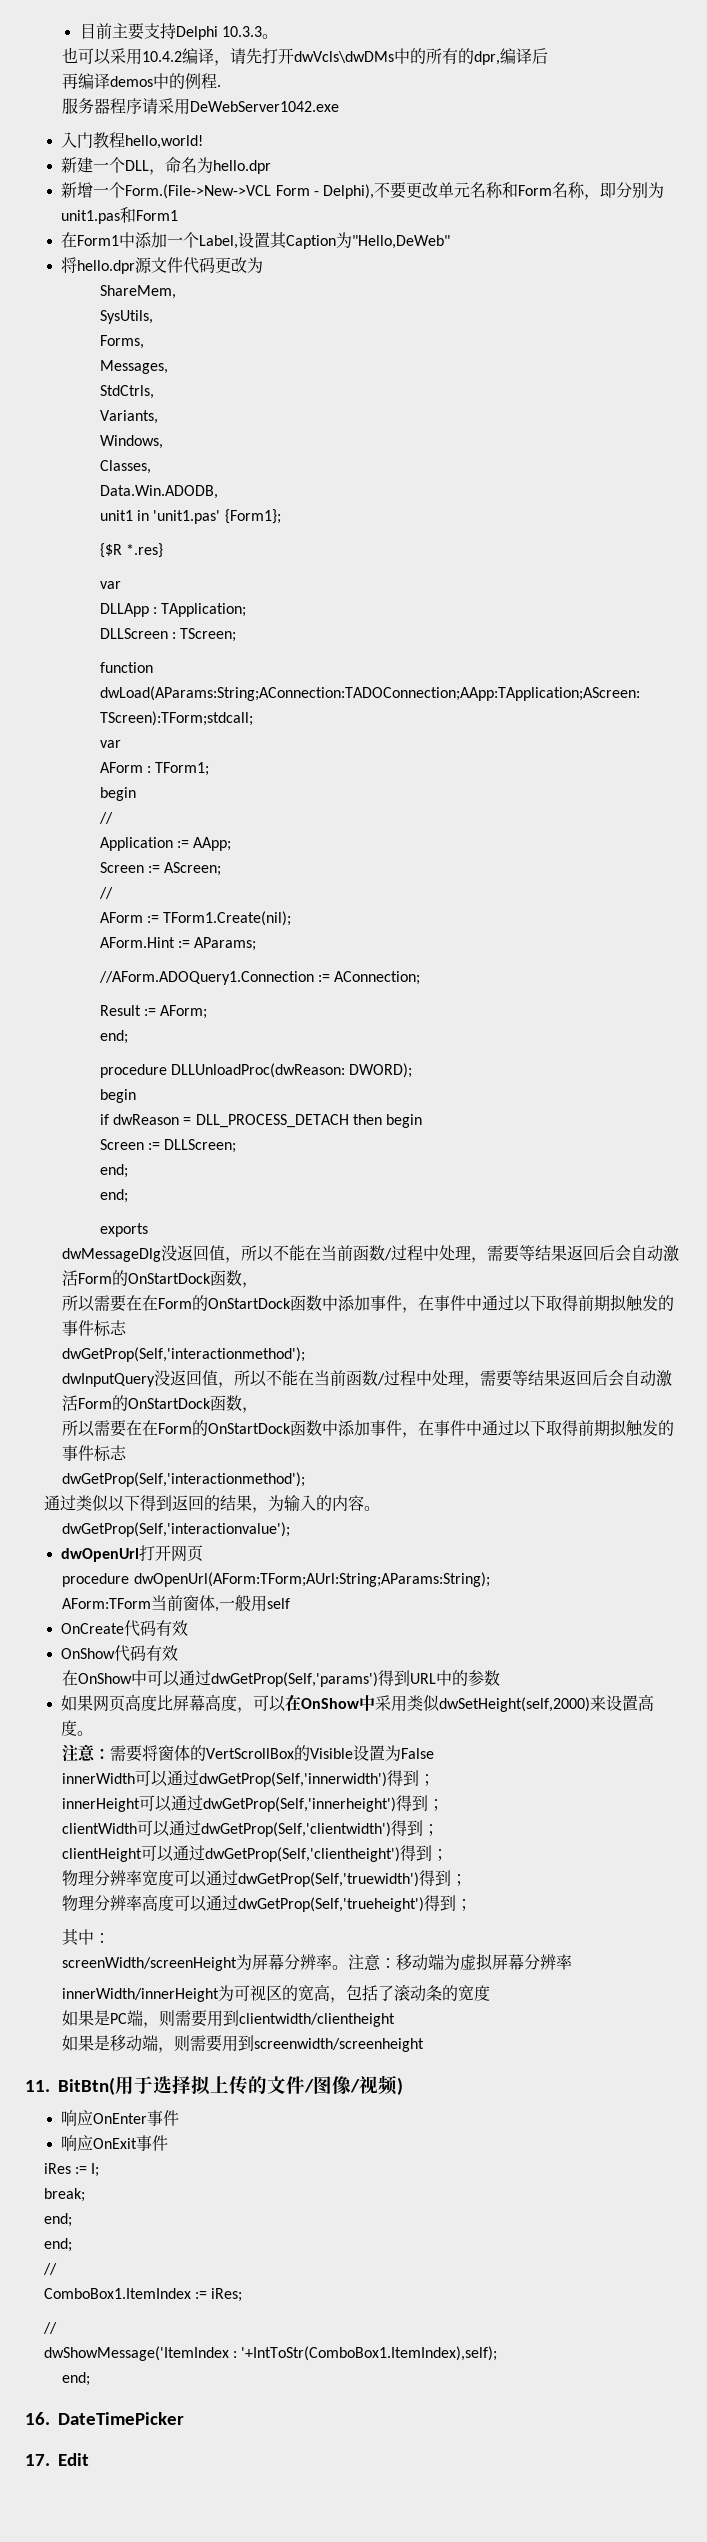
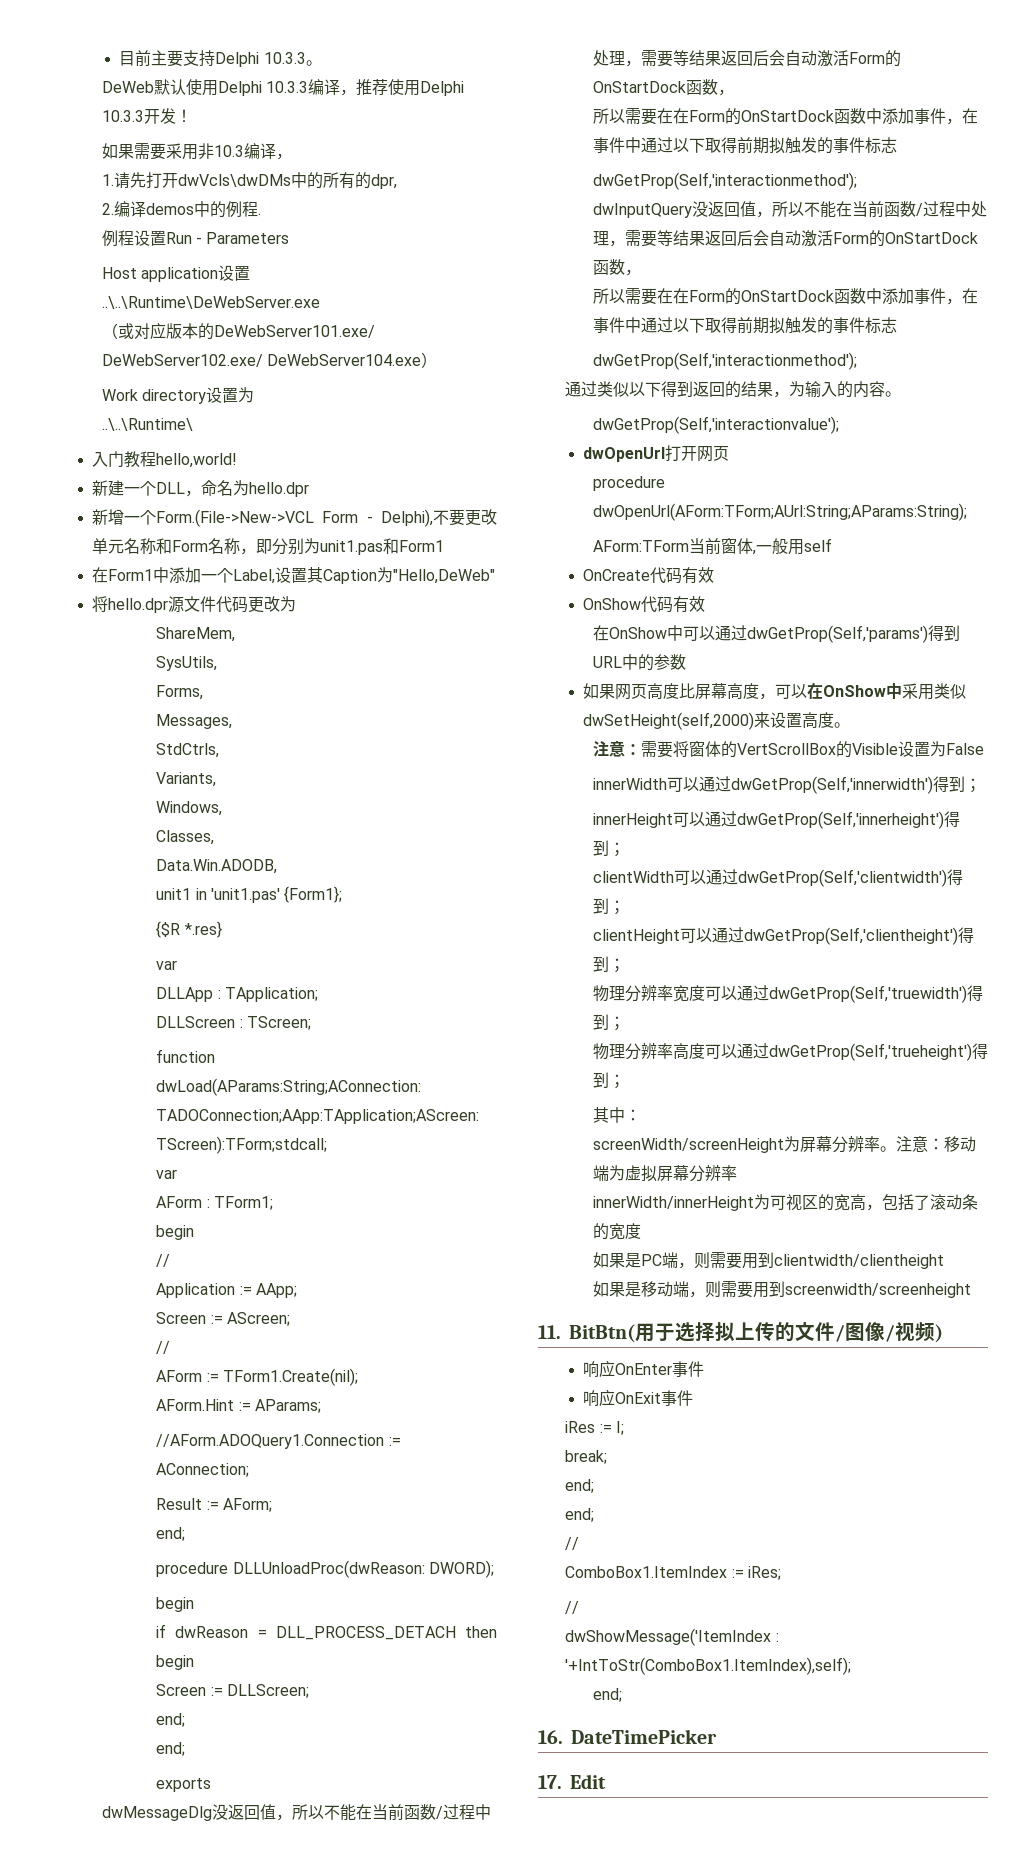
- 也可以采用10.4.2编译，请先打开dwVcls\dwDMs中的所有的dpr,编译后
- 再编译demos中的例程.
+ DeWeb默认使用Delphi 10.3.3编译，推荐使用Delphi 10.3.3开发！
+ 如果需要采用非10.3编译，
+ 1.请先打开dwVcls\dwDMs中的所有的dpr,
+ 2.编译demos中的例程.
- 服务器程序请采用DeWebServer1042.exe
+ 例程设置Run - Parameters
+ Host application设置
+ ..\..\Runtime\DeWebServer.exe
+ （或对应版本的DeWebServer101.exe/ DeWebServer102.exe/ DeWebServer104.exe）
+ Work directory设置为
+ ..\..\Runtime\

